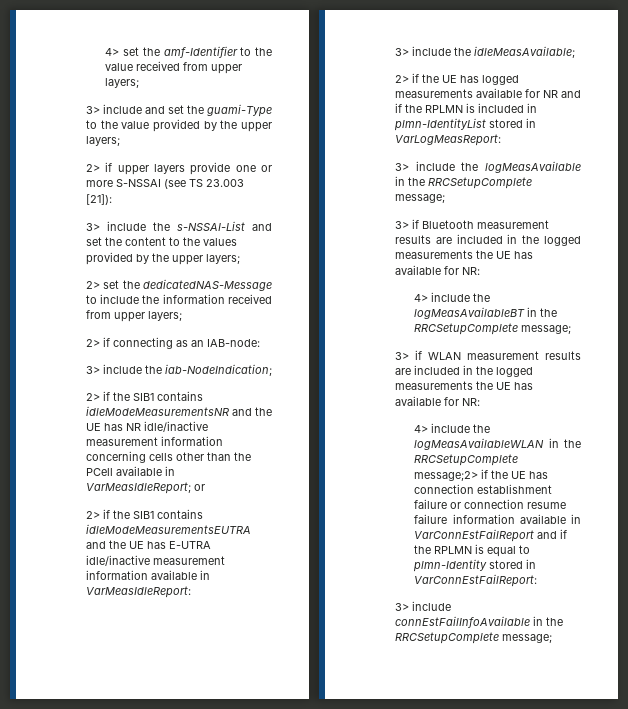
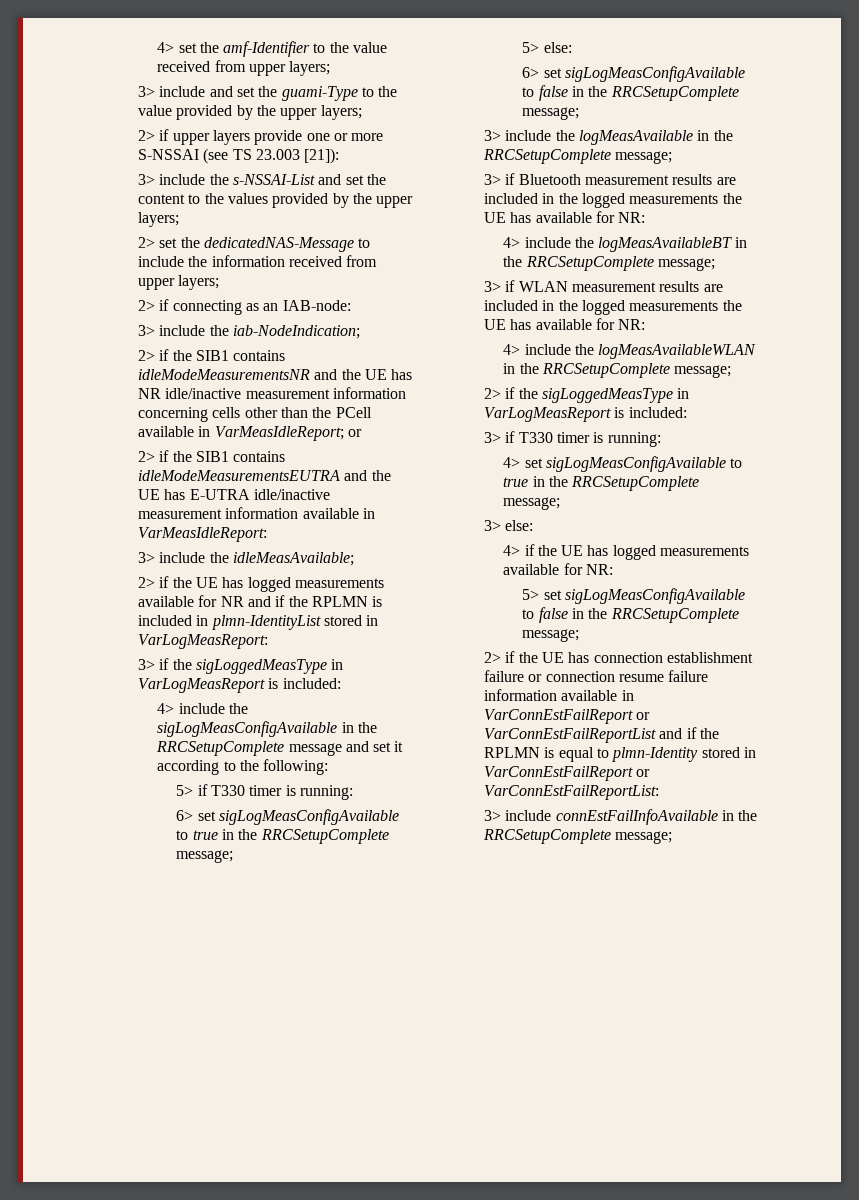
+ 3> if the sigLoggedMeasType in VarLogMeasReport is included:
+ 4> include the sigLogMeasConfigAvailable in the RRCSetupComplete message and set it according to the following:
+ 5> if T330 timer is running:
+ 6> set sigLogMeasConfigAvailable to true in the RRCSetupComplete message;
+ 5> else:
+ 6> set sigLogMeasConfigAvailable to false in the RRCSetupComplete message;
- 4> include the logMeasAvailableWLAN in the RRCSetupComplete message;2> if the UE has connection establishment failure or connection resume failure information available in VarConnEstFailReport and if the RPLMN is equal to plmn-Identity stored in VarConnEstFailReport:
+ 4> include the logMeasAvailableWLAN in the RRCSetupComplete message;
+ 2> if the sigLoggedMeasType in VarLogMeasReport is included:
+ 3> if T330 timer is running:
+ 4> set sigLogMeasConfigAvailable to true in the RRCSetupComplete message;
+ 3> else:
+ 4> if the UE has logged measurements available for NR:
+ 5> set sigLogMeasConfigAvailable to false in the RRCSetupComplete message;
+ 2> if the UE has connection establishment failure or connection resume failure information available in VarConnEstFailReport or VarConnEstFailReportList and if the RPLMN is equal to plmn-Identity stored in VarConnEstFailReport or VarConnEstFailReportList:

